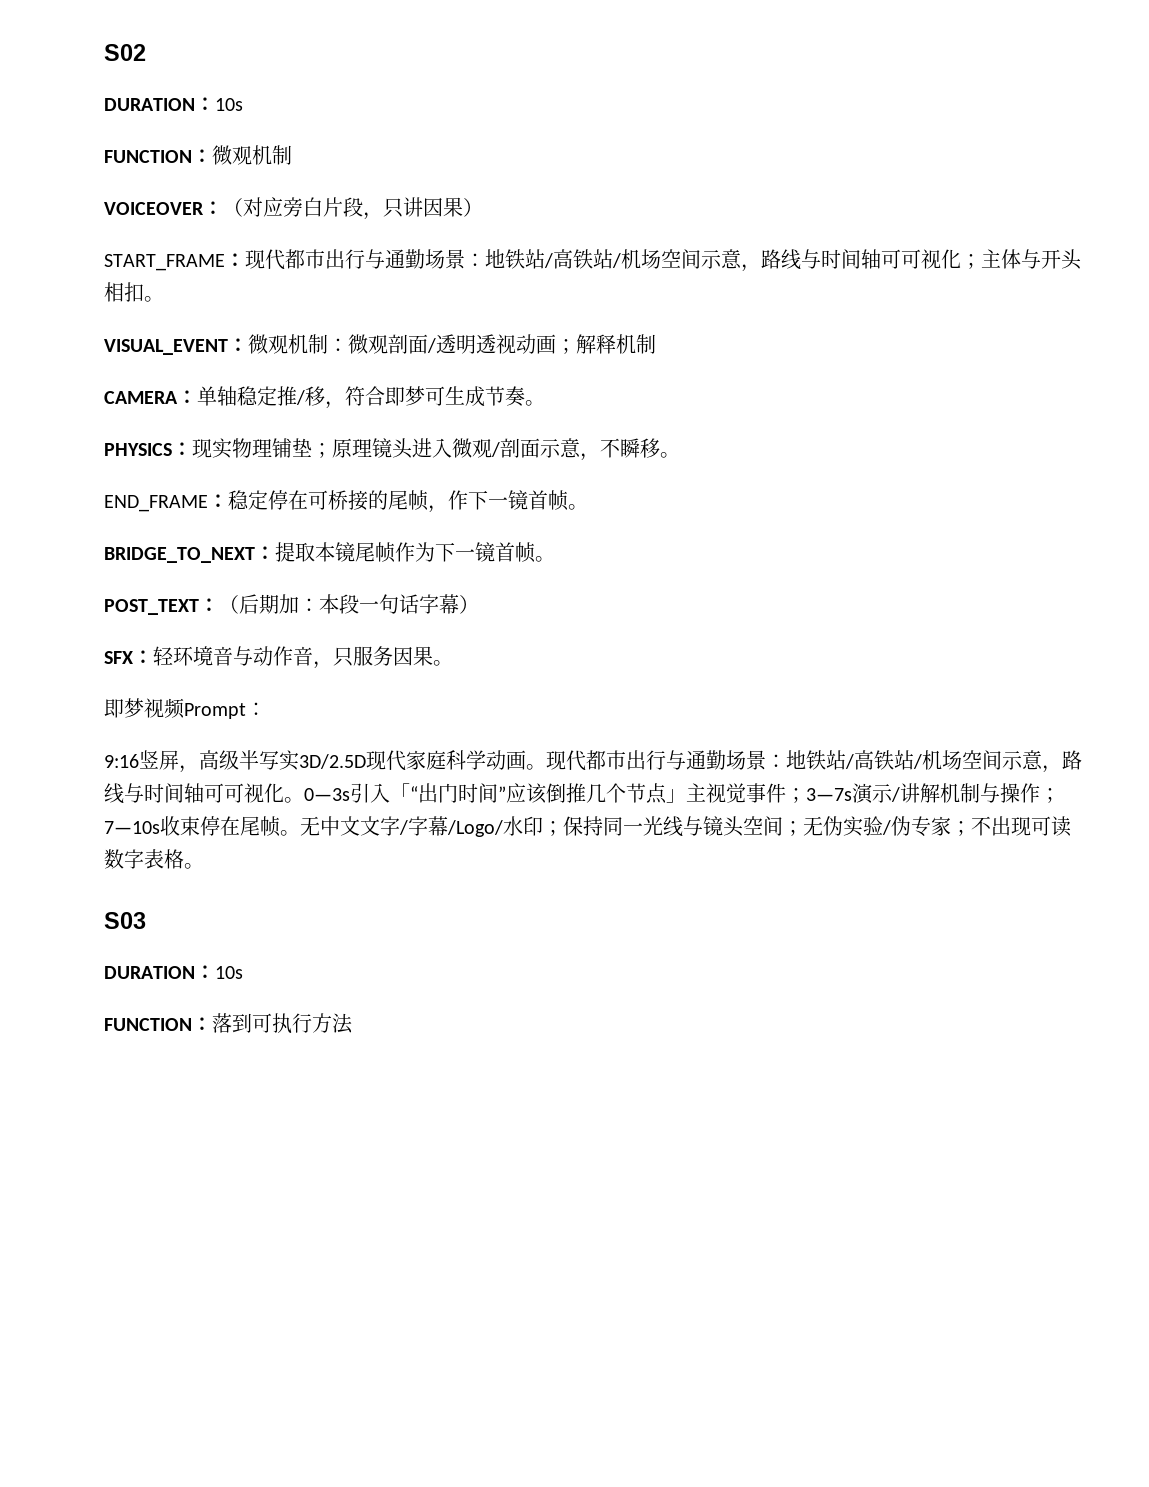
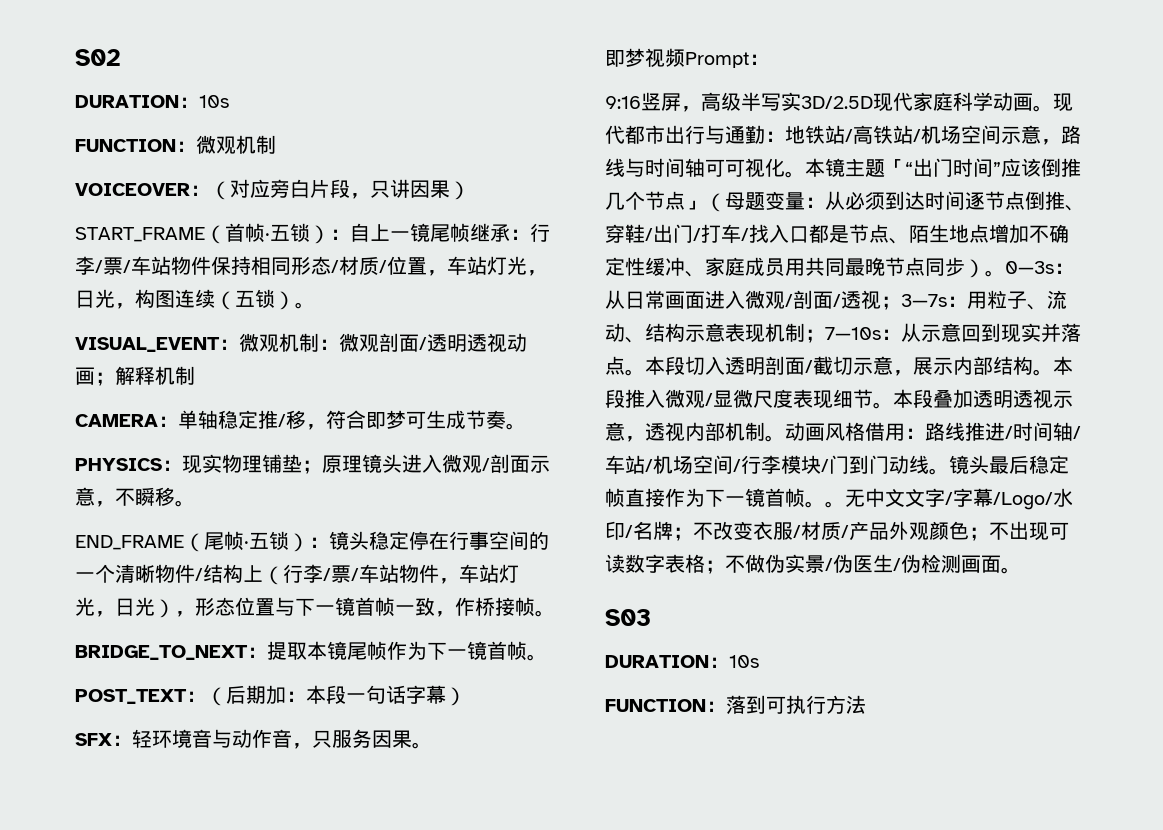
- START_FRAME：现代都市出行与通勤场景：地铁站/高铁站/机场空间示意，路线与时间轴可可视化；主体与开头相扣。
+ START_FRAME（首帧·五锁）：自上一镜尾帧继承：行李/票/车站物件保持相同形态/材质/位置，车站灯光，日光，构图连续（五锁）。
- END_FRAME：稳定停在可桥接的尾帧，作下一镜首帧。
+ END_FRAME（尾帧·五锁）：镜头稳定停在行事空间的一个清晰物件/结构上（行李/票/车站物件，车站灯光，日光），形态位置与下一镜首帧一致，作桥接帧。
- 现代都市出行与通勤场景：地铁站/高铁站/机场空间示意，路线与时间轴可可视化。
+ 现代都市出行与通勤：地铁站/高铁站/机场空间示意，路线与时间轴可可视化。
- 0—3s引入「“出门时间”应该倒推几个节点」主视觉事件；3—7s演示/讲解机制与操作；7—10s收束停在尾帧。
+ 本镜主题「“出门时间”应该倒推几个节点」（母题变量：从必须到达时间逐节点倒推、穿鞋/出门/打车/找入口都是节点、陌生地点增加不确定性缓冲、家庭成员用共同最晚节点同步）。0—3s：从日常画面进入微观/剖面/透视；3—7s：用粒子、流动、结构示意表现机制；7—10s：从示意回到现实并落点。本段切入透明剖面/截切示意，展示内部结构。本段推入微观/显微尺度表现细节。本段叠加透明透视示意，透视内部机制。动画风格借用：路线推进/时间轴/车站/机场空间/行李模块/门到门动线。镜头最后稳定帧直接作为下一镜首帧。。
- 无中文文字/字幕/Logo/水印；保持同一光线与镜头空间；无伪实验/伪专家；不出现可读数字表格。
+ 无中文文字/字幕/Logo/水印/名牌；不改变衣服/材质/产品外观颜色；不出现可读数字表格；不做伪实景/伪医生/伪检测画面。

